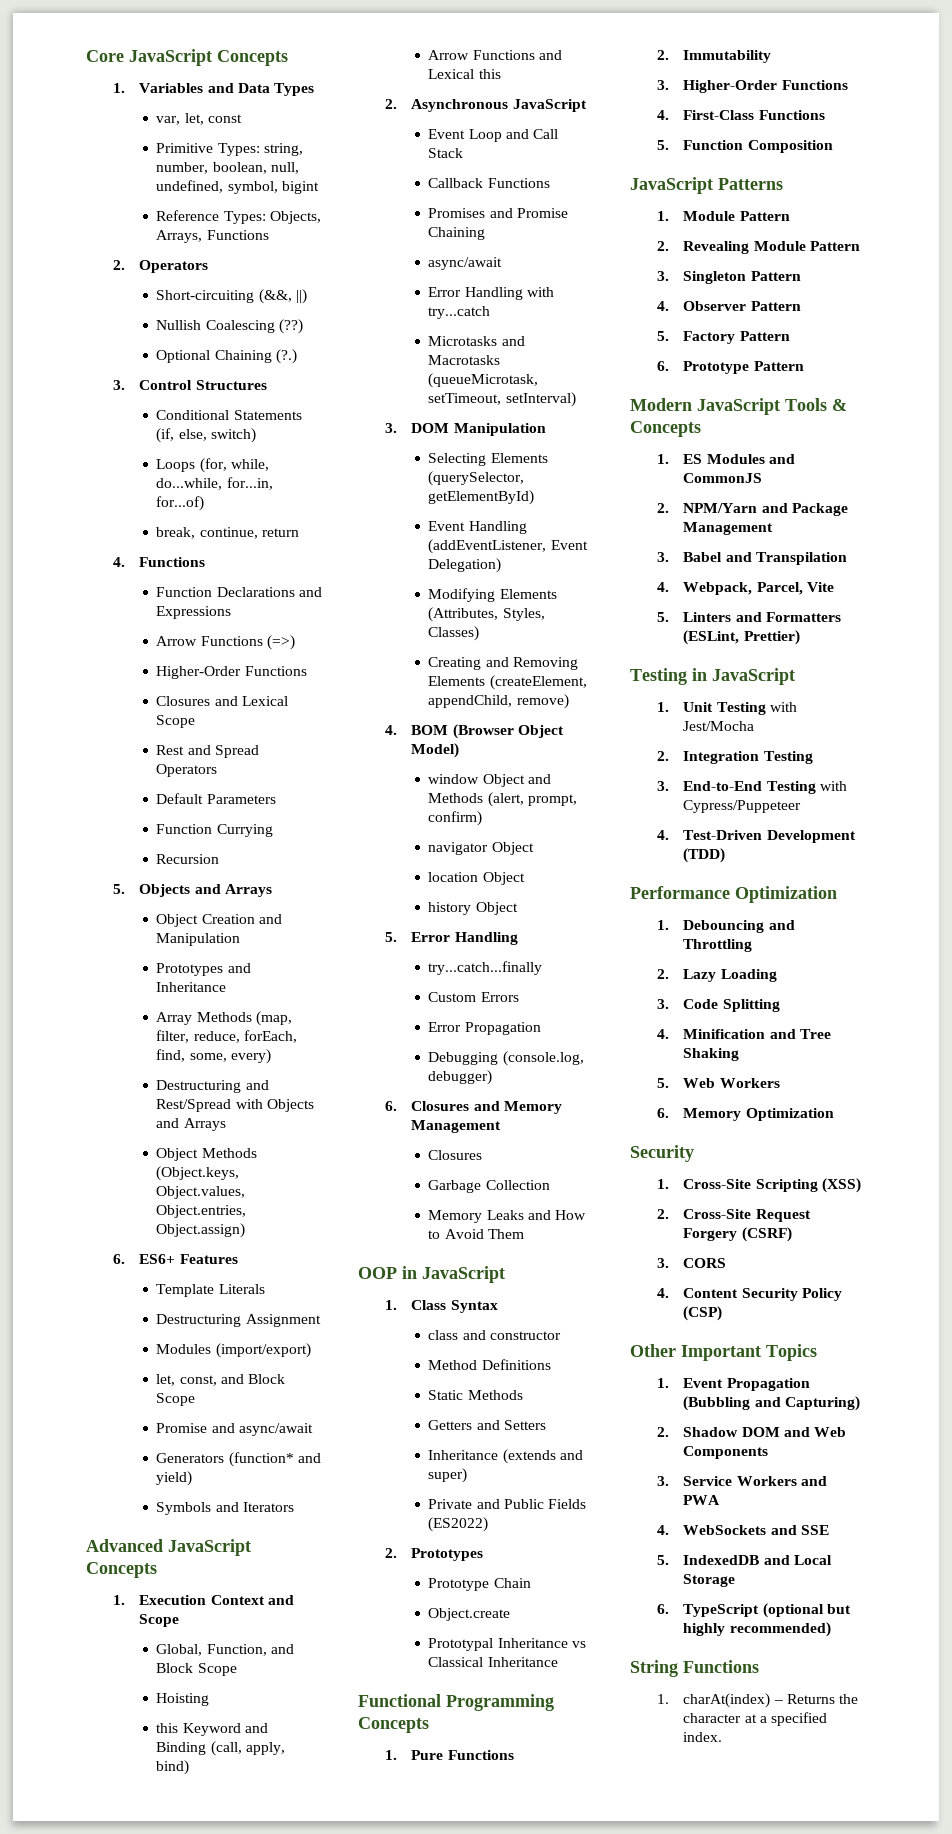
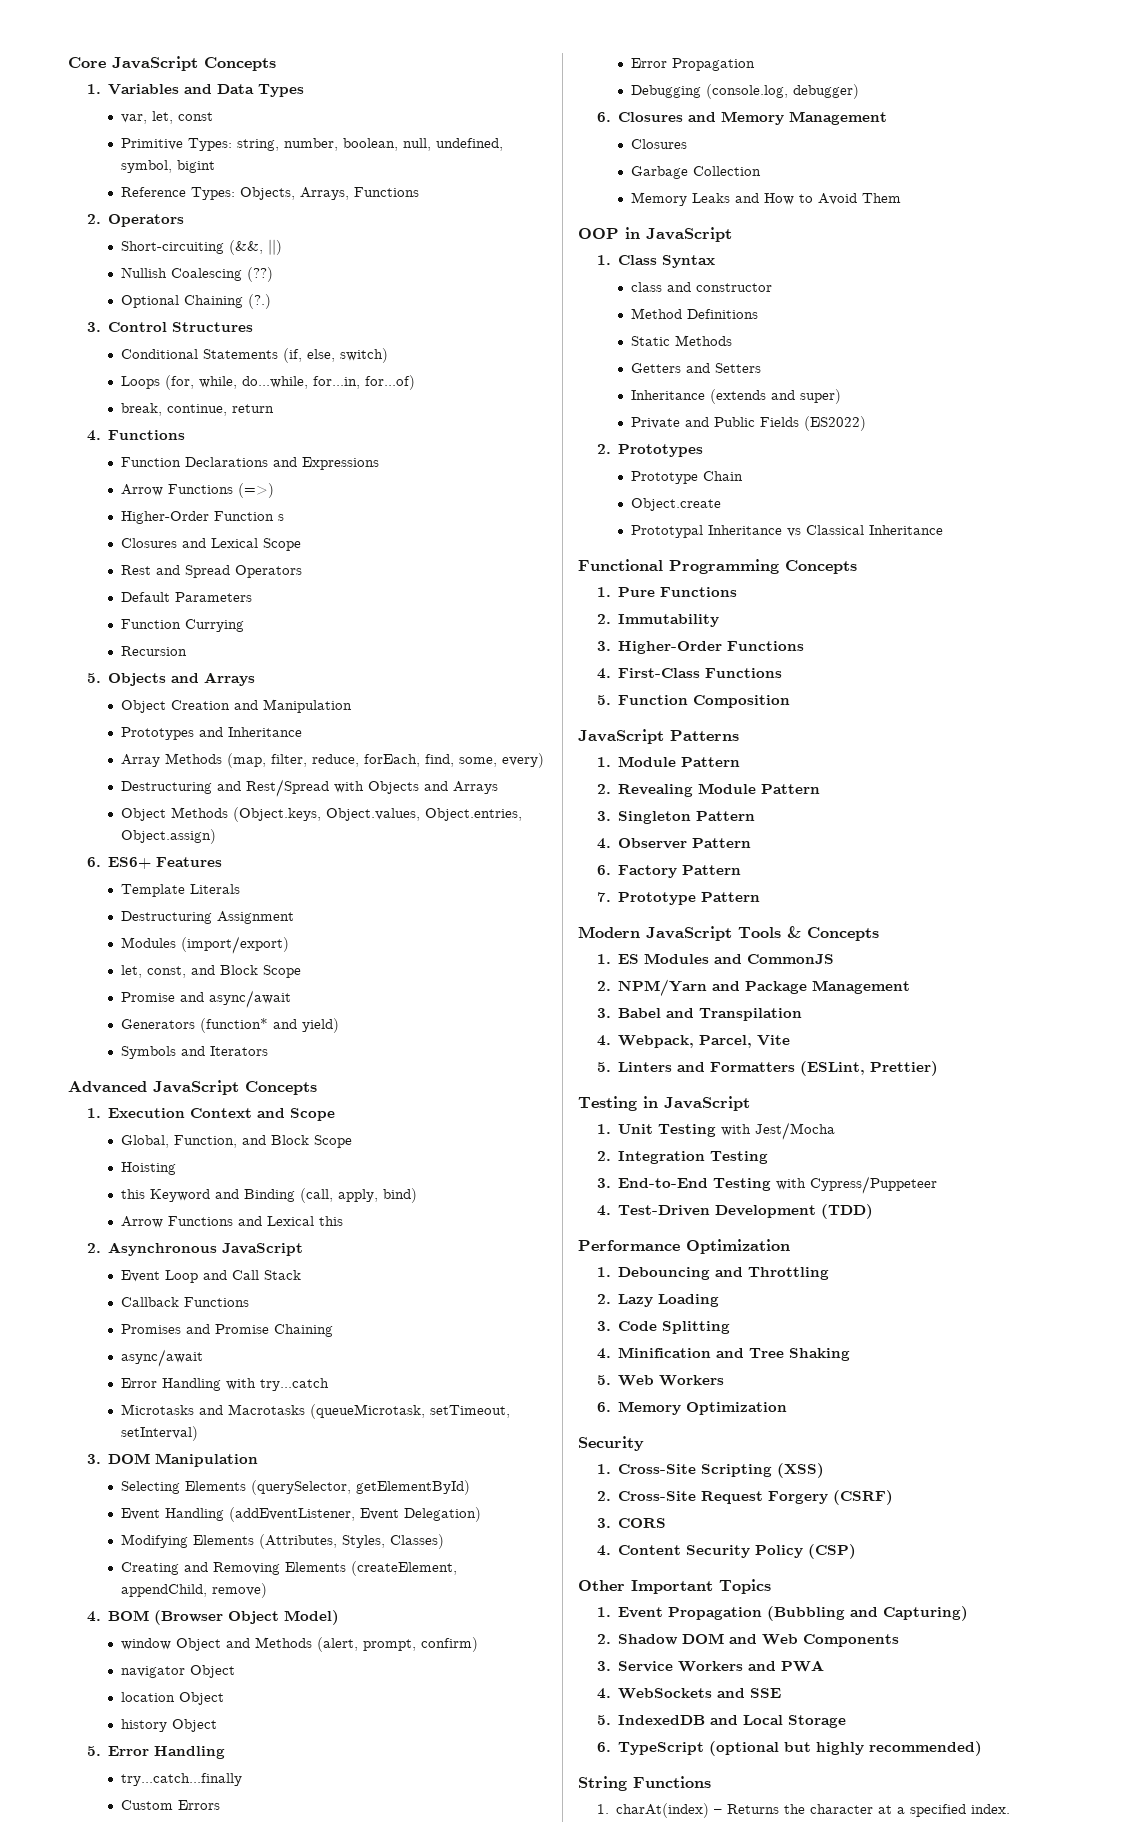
  Arrow Functions (=>)
- Higher-Order Functions
+ Higher-Order Function s
- 5. Factory Pattern
+ 6. Factory Pattern
- 6. Prototype Pattern
+ 7. Prototype Pattern

